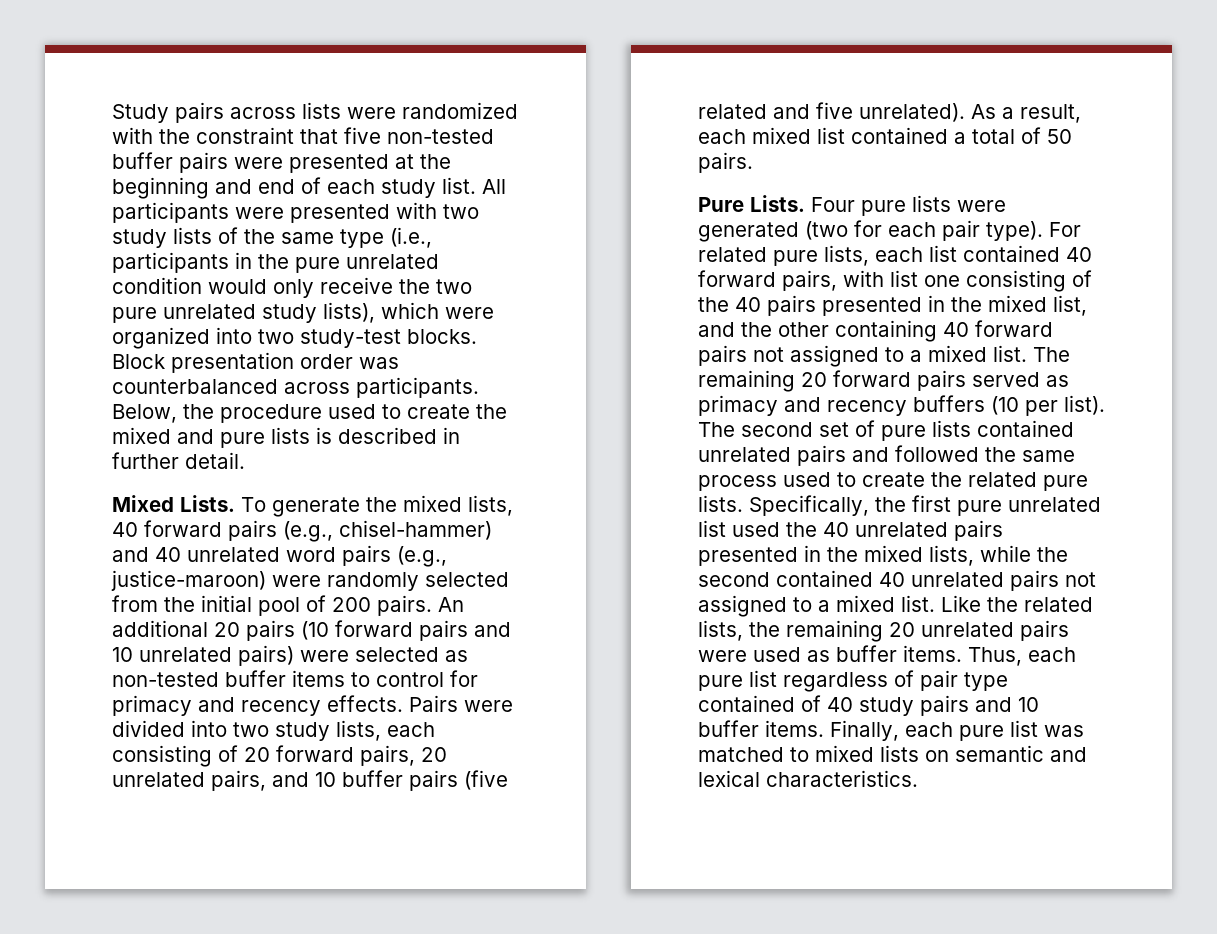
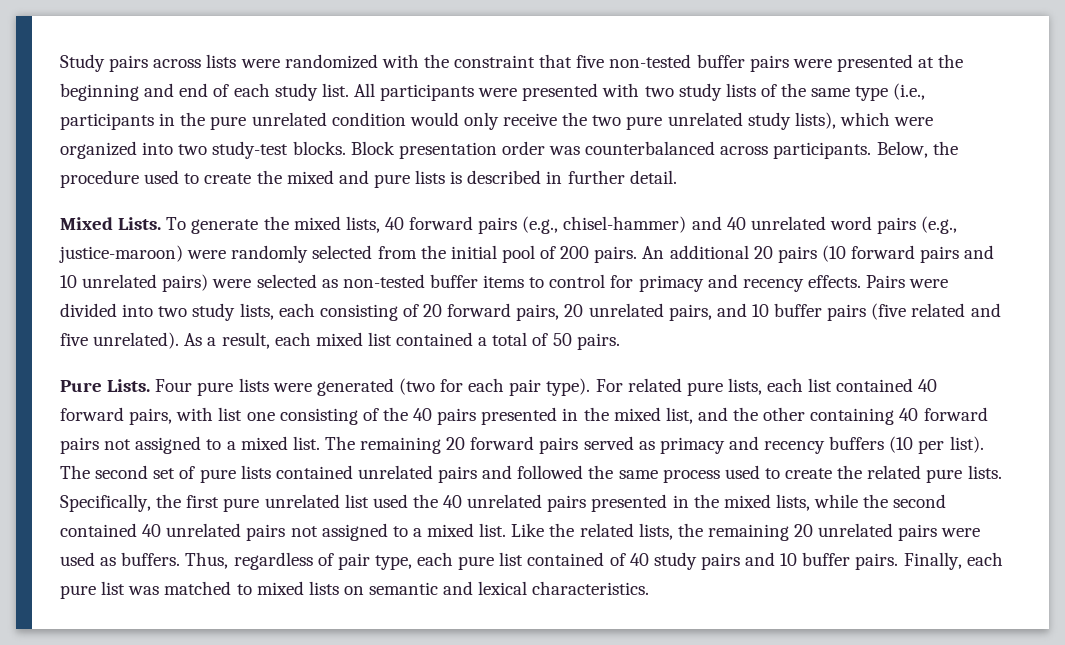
- Like the related lists, the remaining 20 unrelated pairs were used as buffer items. Thus, each pure list regardless of pair type contained of 40 study pairs and 10 buffer items.
+ Like the related lists, the remaining 20 unrelated pairs were used as buffers. Thus, regardless of pair type, each pure list contained of 40 study pairs and 10 buffer pairs.

